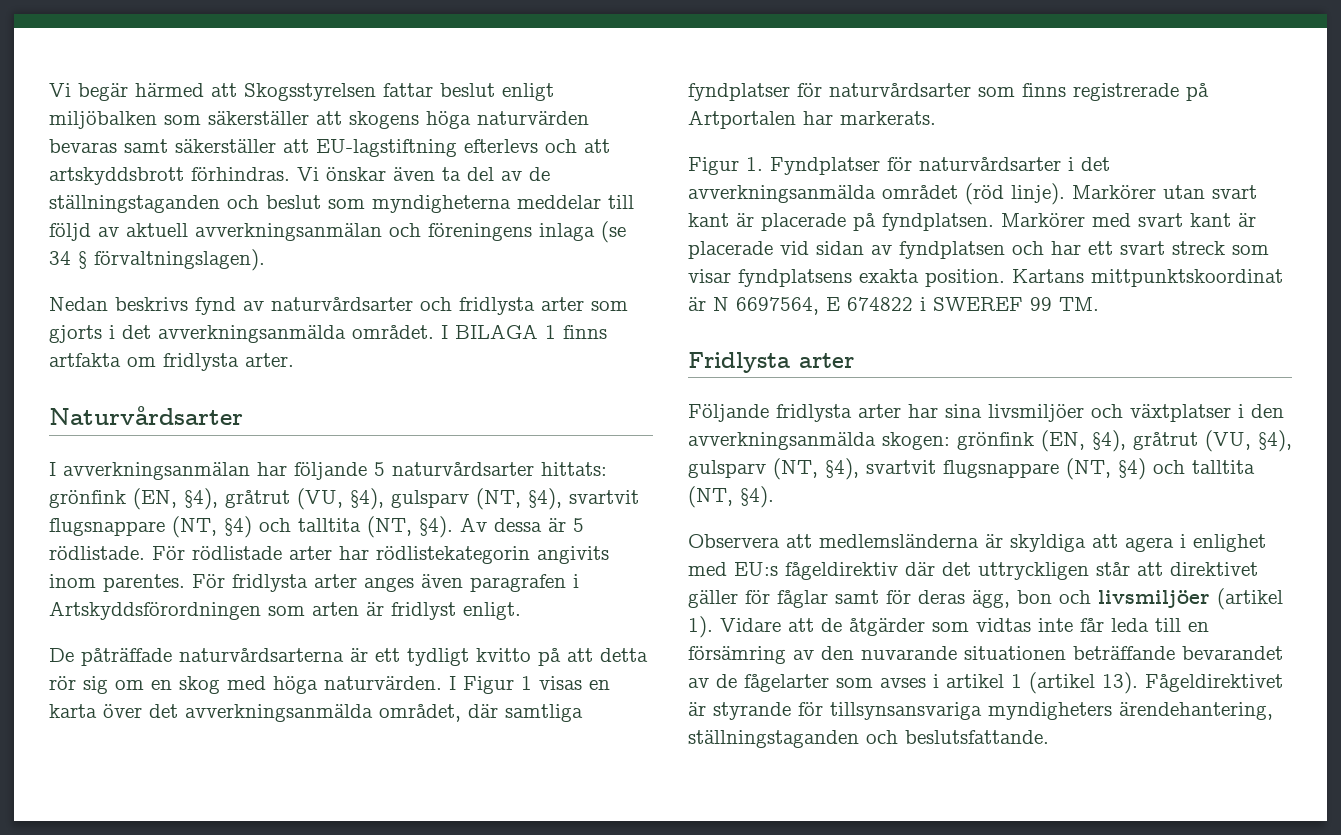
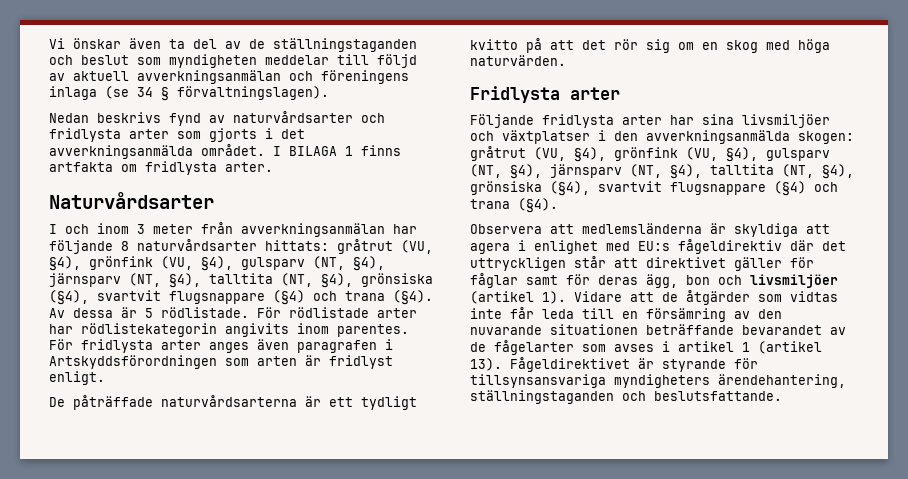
- Vi begär härmed att Skogsstyrelsen fattar beslut enligt miljöbalken som säkerställer att skogens höga naturvärden bevaras samt säkerställer att EU-lagstiftning efterlevs och att artskyddsbrott förhindras. Vi önskar även ta del av de ställningstaganden och beslut som myndigheterna meddelar till följd av aktuell avverkningsanmälan och föreningens inlaga (se 34 § förvaltningslagen).
+ Vi önskar även ta del av de ställningstaganden och beslut som myndigheten meddelar till följd av aktuell avverkningsanmälan och föreningens inlaga (se 34 § förvaltningslagen).
- I avverkningsanmälan har följande 5 naturvårdsarter hittats: grönfink (EN, §4), gråtrut (VU, §4), gulsparv (NT, §4), svartvit flugsnappare (NT, §4) och talltita (NT, §4).
+ I och inom 3 meter från avverkningsanmälan har följande 8 naturvårdsarter hittats: gråtrut (VU, §4), grönfink (VU, §4), gulsparv (NT, §4), järnsparv (NT, §4), talltita (NT, §4), grönsiska (§4), svartvit flugsnappare (§4) och trana (§4).
- De påträffade naturvårdsarterna är ett tydligt kvitto på att detta rör sig om en skog med höga naturvärden. I Figur 1 visas en karta över det avverkningsanmälda området, där samtliga fyndplatser för naturvårdsarter som finns registrerade på Artportalen har markerats.
- Figur 1. Fyndplatser för naturvårdsarter i det avverkningsanmälda området (röd linje). Markörer utan svart kant är placerade på fyndplatsen. Markörer med svart kant är placerade vid sidan av fyndplatsen och har ett svart streck som visar fyndplatsens exakta position. Kartans mittpunktskoordinat är N 6697564, E 674822 i SWEREF 99 TM.
+ De påträffade naturvårdsarterna är ett tydligt kvitto på att det rör sig om en skog med höga naturvärden.
- Följande fridlysta arter har sina livsmiljöer och växtplatser i den avverkningsanmälda skogen: grönfink (EN, §4), gråtrut (VU, §4), gulsparv (NT, §4), svartvit flugsnappare (NT, §4) och talltita (NT, §4).
+ Följande fridlysta arter har sina livsmiljöer och växtplatser i den avverkningsanmälda skogen: gråtrut (VU, §4), grönfink (VU, §4), gulsparv (NT, §4), järnsparv (NT, §4), talltita (NT, §4), grönsiska (§4), svartvit flugsnappare (§4) och trana (§4).

